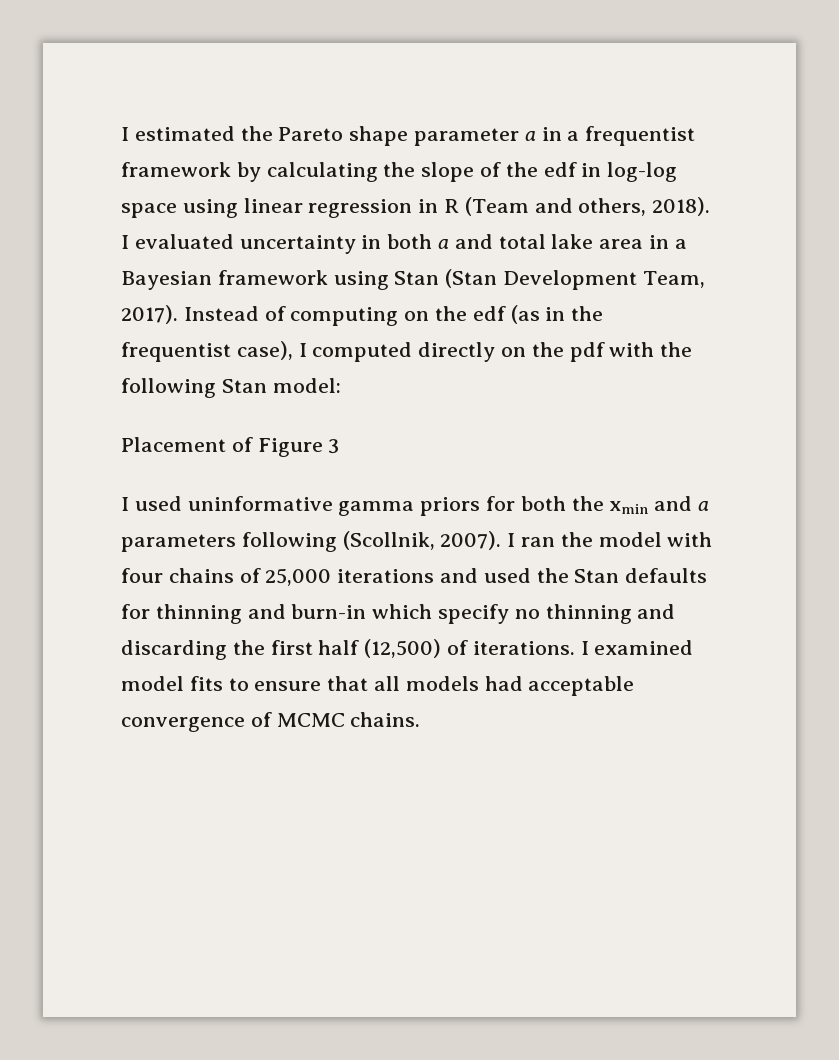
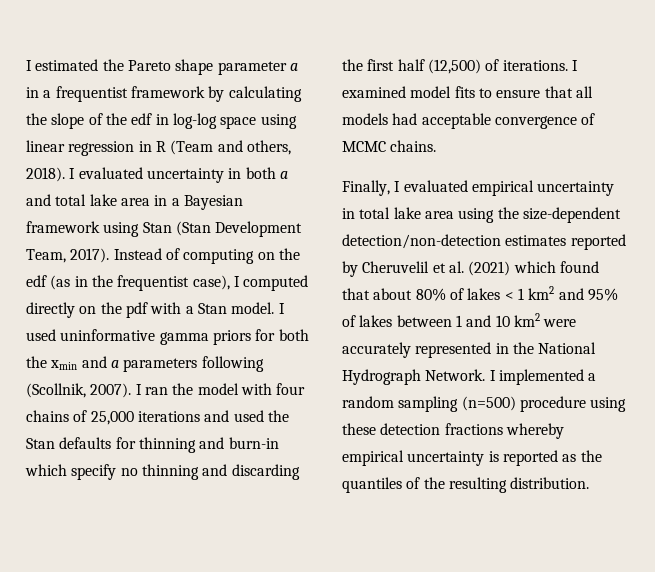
- Instead of computing on the edf (as in the frequentist case), I computed directly on the pdf with the following Stan model:
- Placement of Figure 3
- I used uninformative gamma priors for both the xmin and a parameters following (Scollnik, 2007).
+ Instead of computing on the edf (as in the frequentist case), I computed directly on the pdf with a Stan model. I used uninformative gamma priors for both the xmin and a parameters following (Scollnik, 2007).
+ Finally, I evaluated empirical uncertainty in total lake area using the size-dependent detection/non-detection estimates reported by Cheruvelil et al. (2021) which found that about 80% of lakes < 1 km2 and 95% of lakes between 1 and 10 km2 were accurately represented in the National Hydrograph Network. I implemented a random sampling (n=500) procedure using these detection fractions whereby empirical uncertainty is reported as the quantiles of the resulting distribution.

